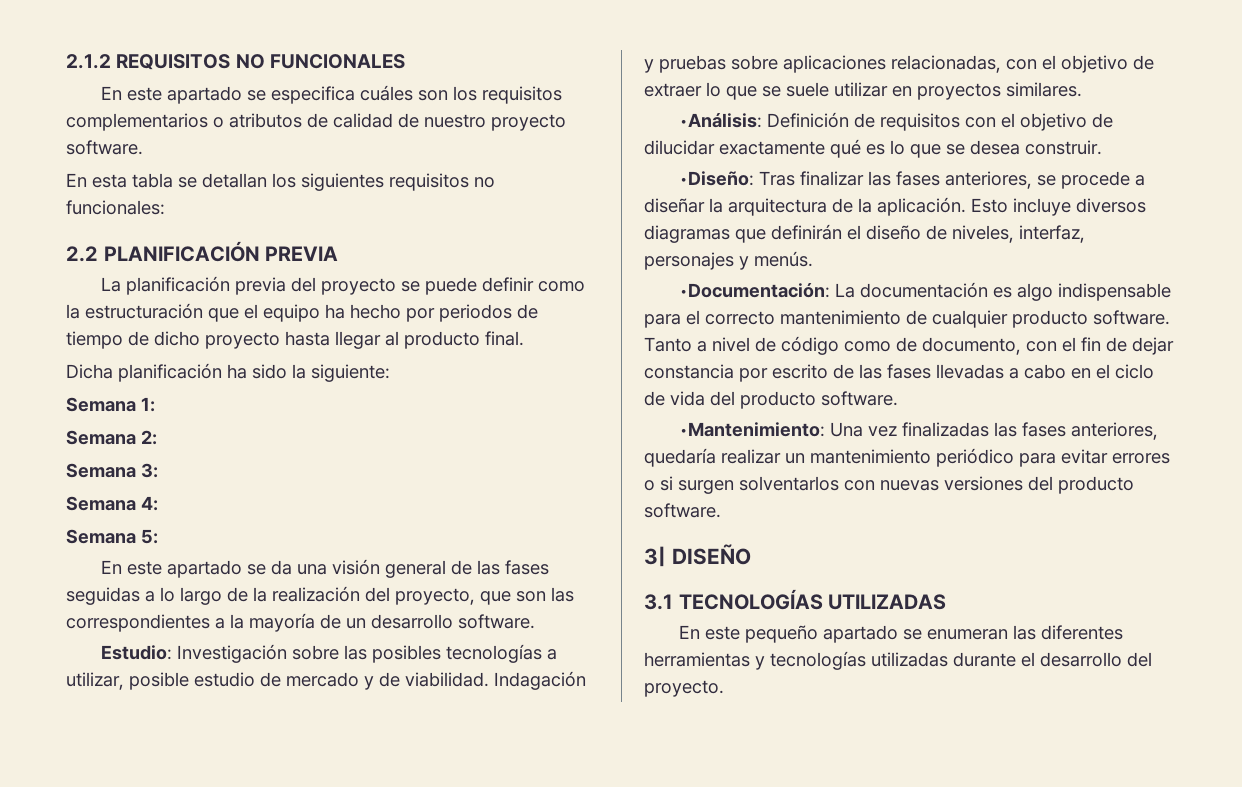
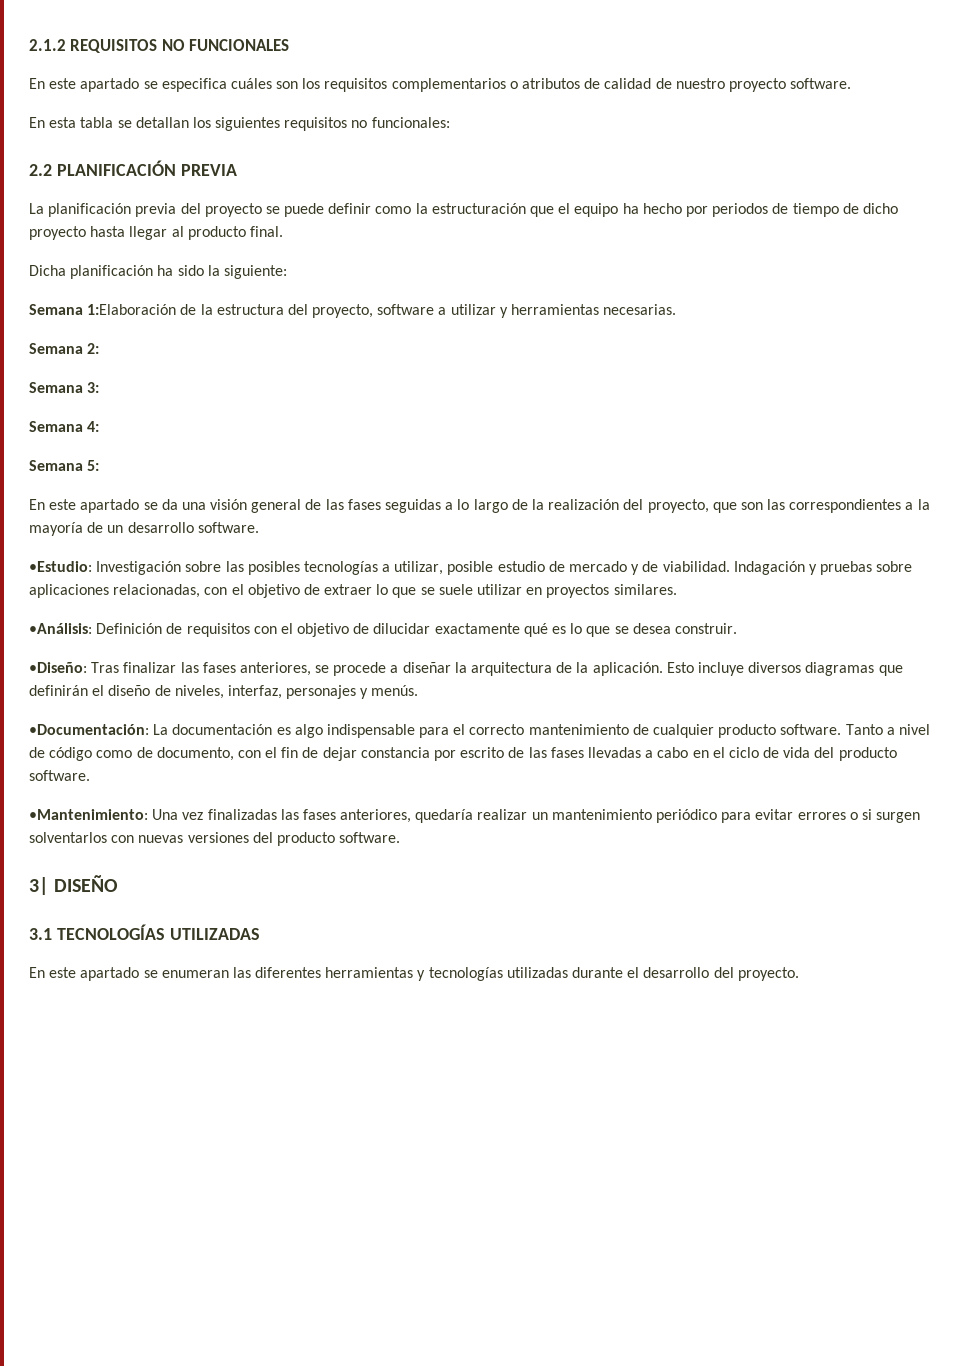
- Semana 1:
+ Semana 1:Elaboración de la estructura del proyecto, software a utilizar y herramientas necesarias.
- Estudio: Investigación sobre las posibles tecnologías a utilizar, posible estudio de mercado y de viabilidad.
+ •Estudio: Investigación sobre las posibles tecnologías a utilizar, posible estudio de mercado y de viabilidad.
- En este pequeño apartado se enumeran las diferentes herramientas y tecnologías utilizadas durante el desarrollo del proyecto.
+ En este apartado se enumeran las diferentes herramientas y tecnologías utilizadas durante el desarrollo del proyecto.

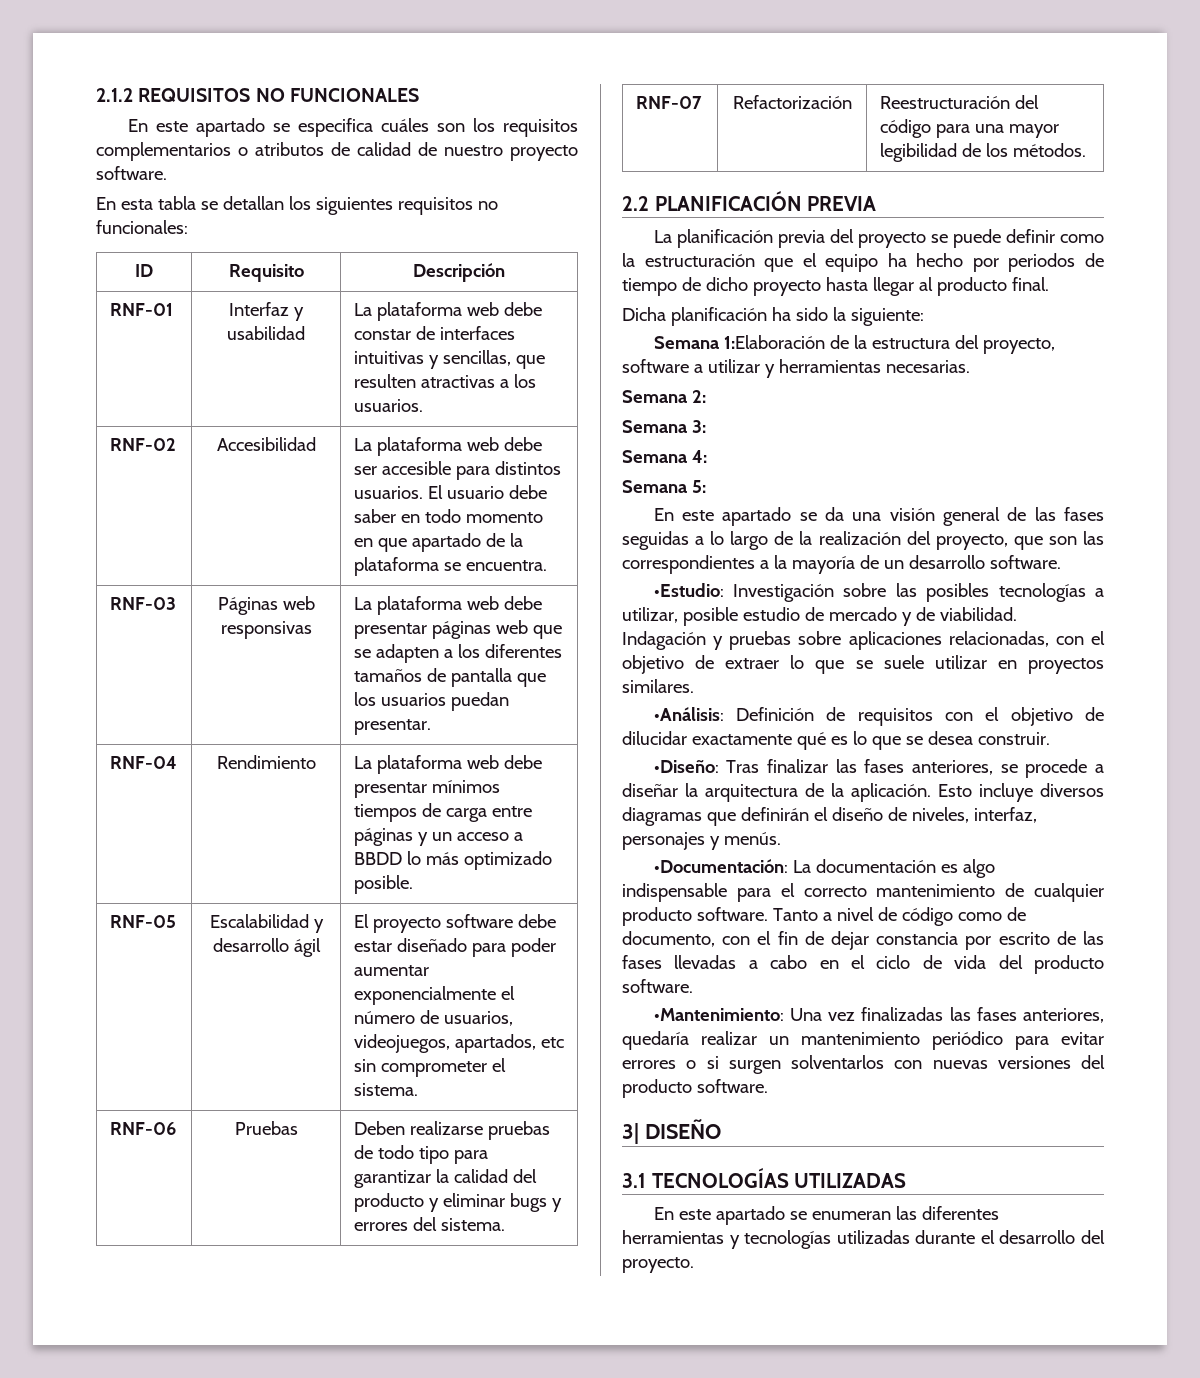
+ ID | Requisito | Descripción
+ RNF-01 | Interfaz y usabilidad | La plataforma web debe constar de interfaces intuitivas y sencillas, que resulten atractivas a los usuarios.
+ RNF-02 | Accesibilidad | La plataforma web debe ser accesible para distintos usuarios. El usuario debe saber en todo momento en que apartado de la plataforma se encuentra.
+ RNF-03 | Páginas web responsivas | La plataforma web debe presentar páginas web que se adapten a los diferentes tamaños de pantalla que los usuarios puedan presentar.
+ RNF-04 | Rendimiento | La plataforma web debe presentar mínimos tiempos de carga entre páginas y un acceso a BBDD lo más optimizado posible.
+ RNF-05 | Escalabilidad y desarrollo ágil | El proyecto software debe estar diseñado para poder aumentar exponencialmente el número de usuarios, videojuegos, apartados, etc sin comprometer el sistema.
+ RNF-06 | Pruebas | Deben realizarse pruebas de todo tipo para garantizar la calidad del producto y eliminar bugs y errores del sistema.
+ RNF-07 | Refactorización | Reestructuración del código para una mayor legibilidad de los métodos.

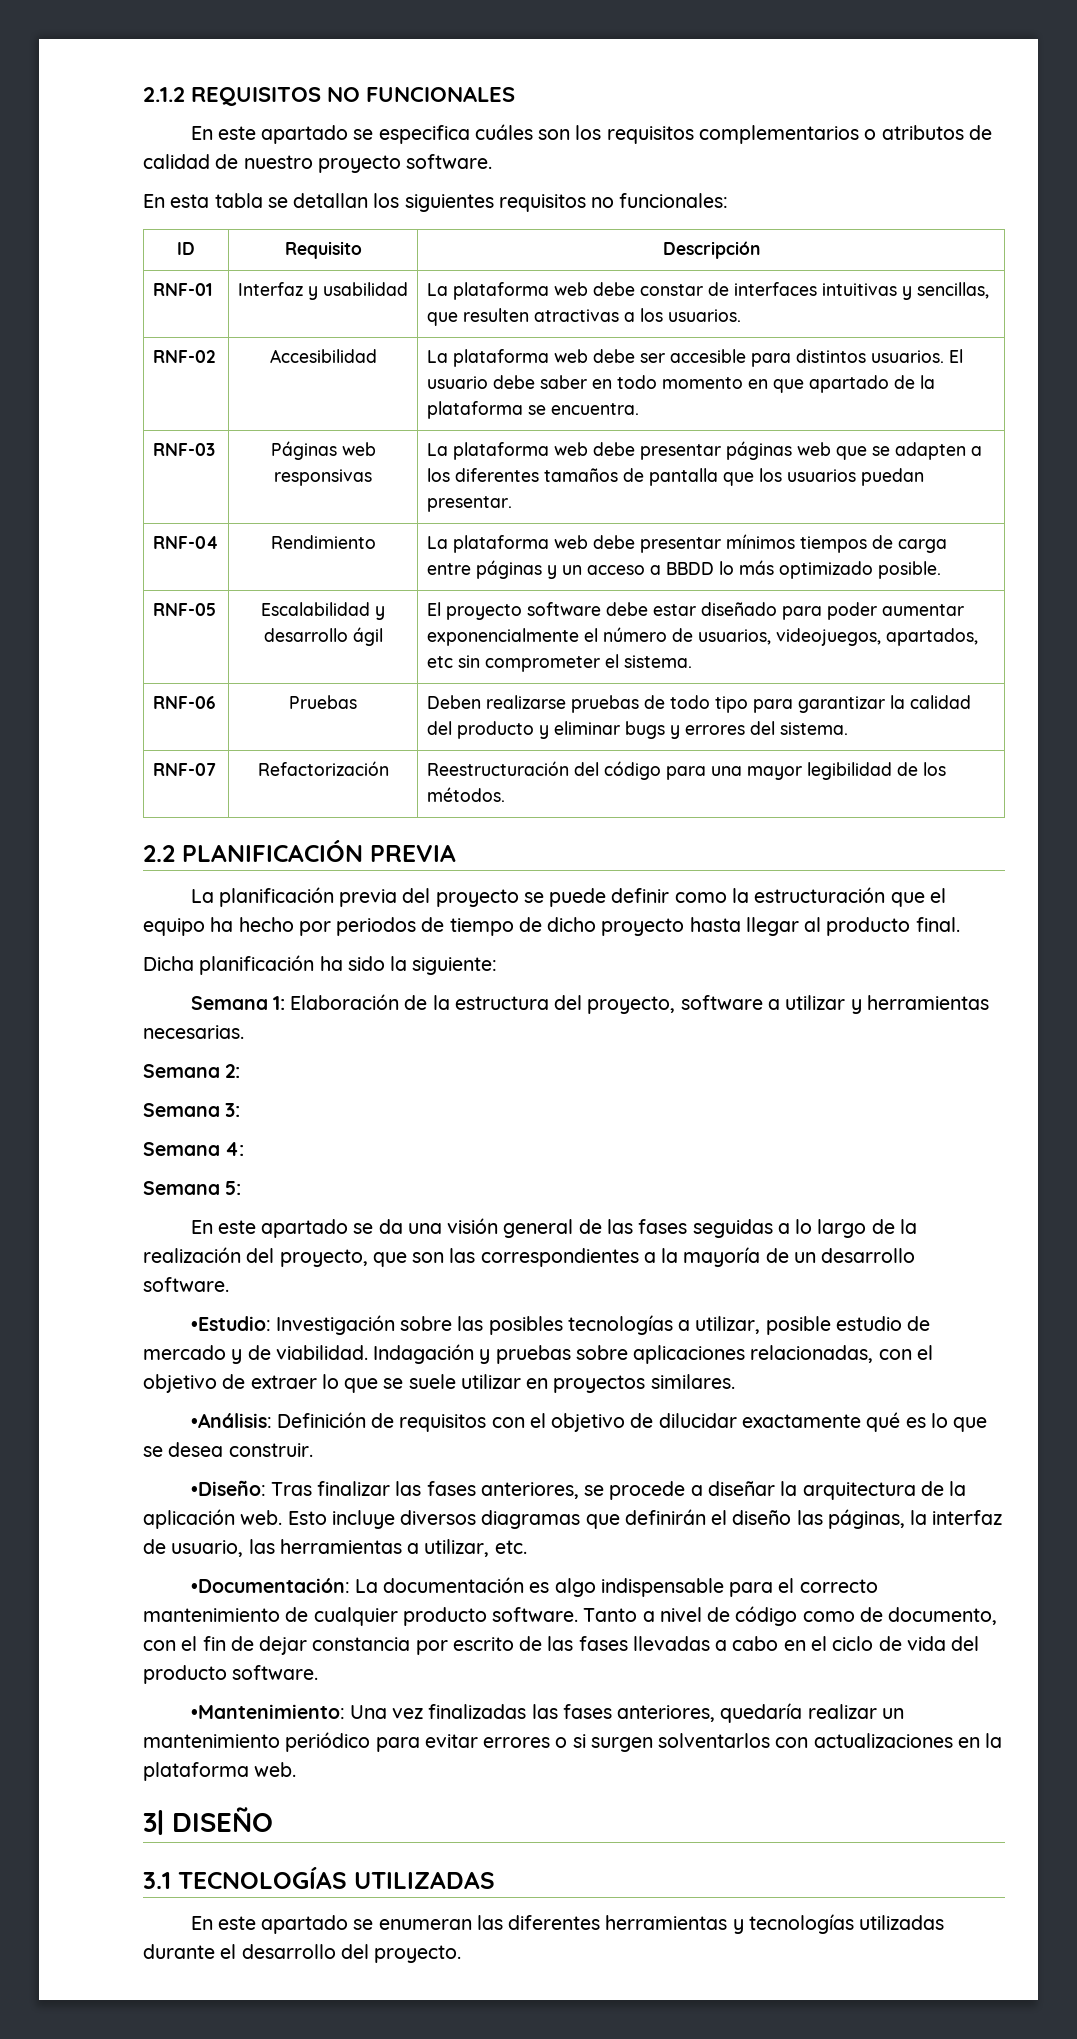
- Semana 1:Elaboración de la estructura del proyecto, software a utilizar y herramientas necesarias.
+ Semana 1: Elaboración de la estructura del proyecto, software a utilizar y herramientas necesarias.
- •Diseño: Tras finalizar las fases anteriores, se procede a diseñar la arquitectura de la aplicación.
+ •Diseño: Tras finalizar las fases anteriores, se procede a diseñar la arquitectura de la aplicación web.
- Esto incluye diversos diagramas que definirán el diseño de niveles, interfaz, personajes y menús.
+ Esto incluye diversos diagramas que definirán el diseño las páginas, la interfaz de usuario, las herramientas a utilizar, etc.
- •Mantenimiento: Una vez finalizadas las fases anteriores, quedaría realizar un mantenimiento periódico para evitar errores o si surgen solventarlos con nuevas versiones del producto software.
+ •Mantenimiento: Una vez finalizadas las fases anteriores, quedaría realizar un mantenimiento periódico para evitar errores o si surgen solventarlos con actualizaciones en la plataforma web.

